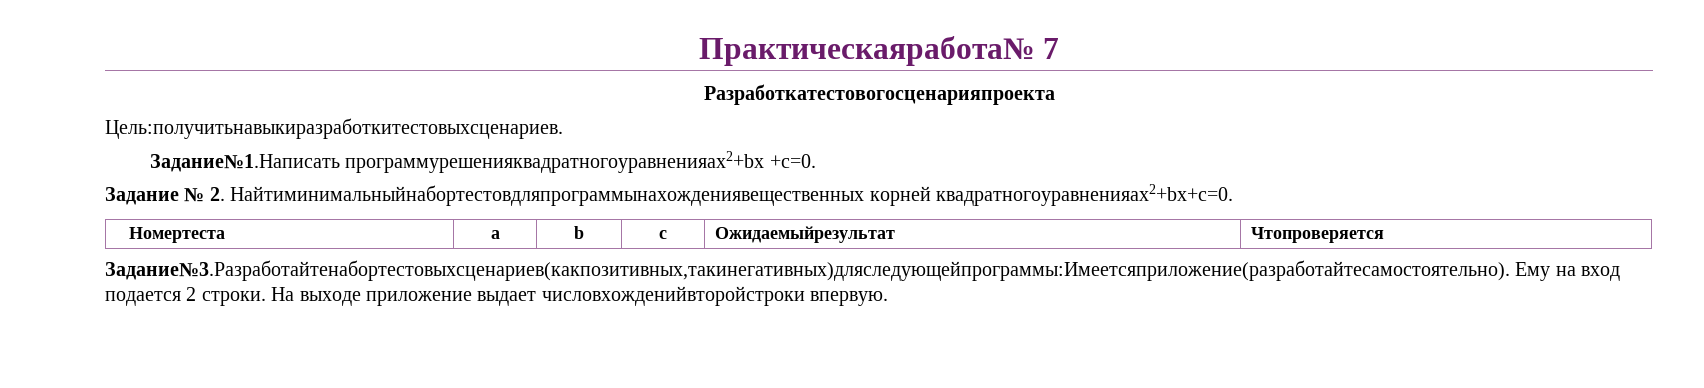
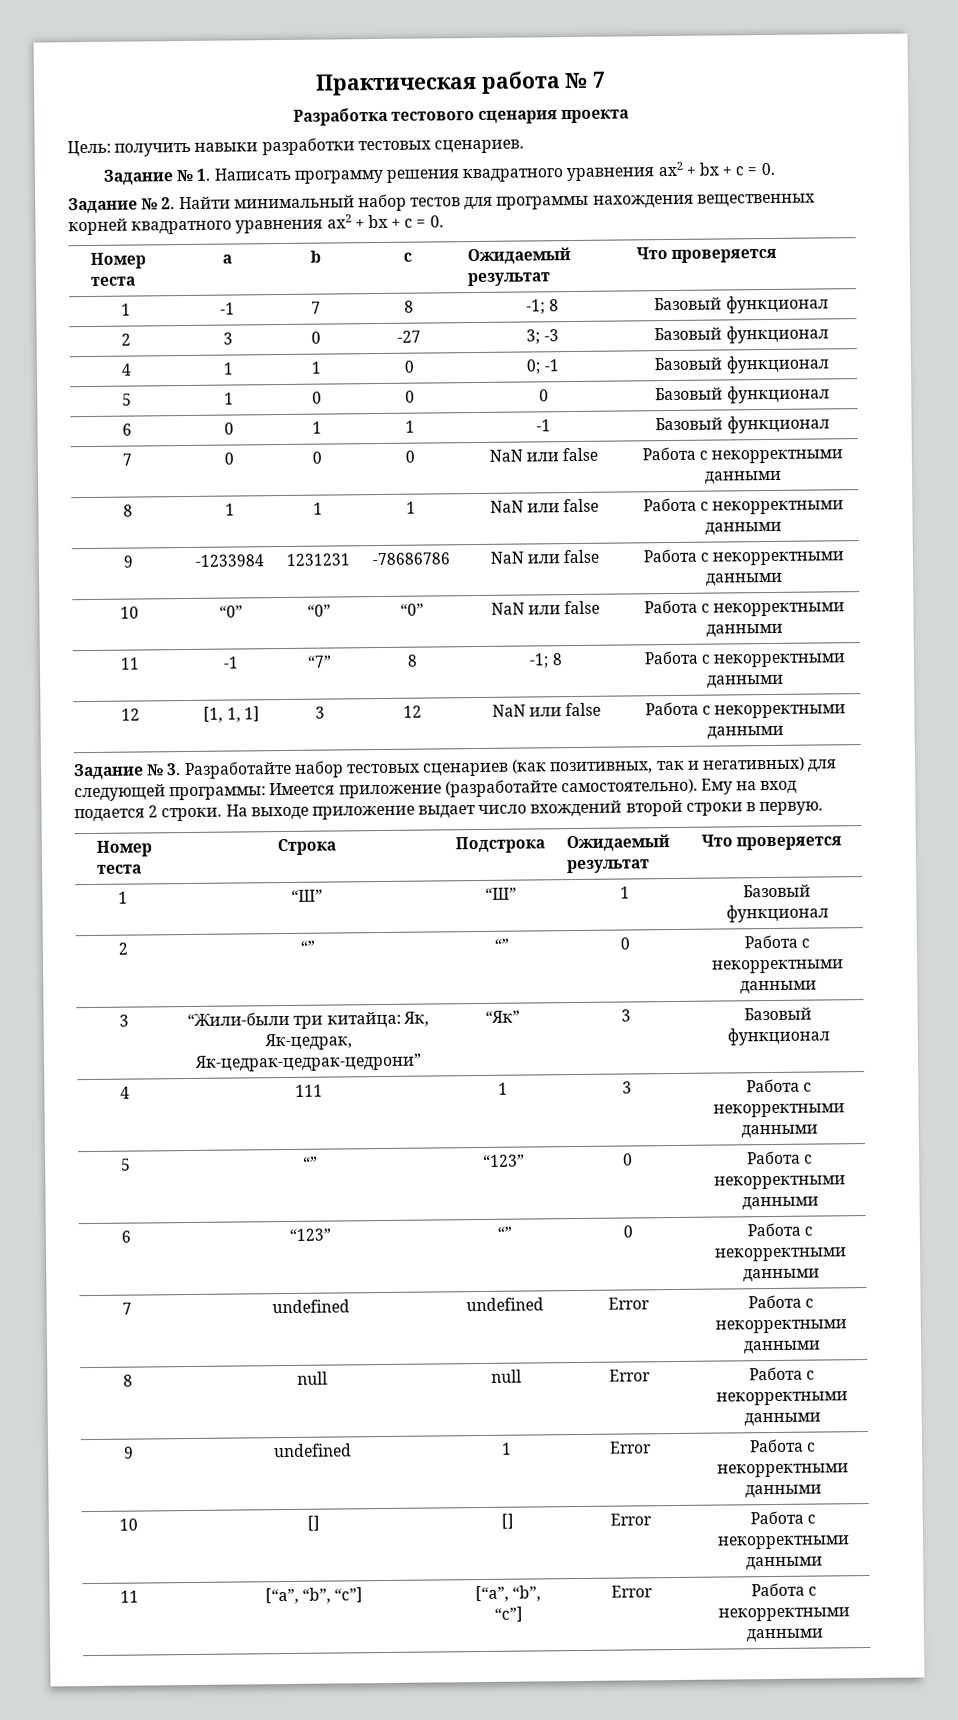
- Практическаяработа№ 7
- Разработкатестовогосценарияпроекта
- Цель:получитьнавыкиразработкитестовыхсценариев.
- Задание№1.Написать программурешенияквадратногоуравненияах2+bх +с=0.
- Задание № 2. Найтиминимальныйнабортестовдляпрограммынахождениявещественных корней квадратногоуравненияах2+bх+с=0.
- Номертеста | а | b | c | Ожидаемыйрезультат | Чтопроверяется
- Задание№3.Разработайтенабортестовыхсценариев(какпозитивных,такинегативных)дляследующейпрограммы:Имеетсяприложение(разработайтесамостоятельно). Ему на вход подается 2 строки.
+ Практическая работа № 7
+ Разработка тестового сценария проекта
+ Цель: получить навыки разработки тестовых сценариев.
+ Задание № 1. Написать программу решения квадратного уравнения ах2 + bх + с = 0.
+ Задание № 2. Найти минимальный набор тестов для программы нахождения вещественных корней квадратного уравнения ах2 + bх + с = 0.
+ Номер теста | а | b | c | Ожидаемый результат | Что проверяется
+ 1 | -1 | 7 | 8 | -1; 8 | Базовый функционал
+ 2 | 3 | 0 | -27 | 3; -3 | Базовый функционал
+ 4 | 1 | 1 | 0 | 0; -1 | Базовый функционал
+ 5 | 1 | 0 | 0 | 0 | Базовый функционал
+ 6 | 0 | 1 | 1 | -1 | Базовый функционал
+ 7 | 0 | 0 | 0 | NaN или false | Работа с некорректными данными
+ 8 | 1 | 1 | 1 | NaN или false | Работа с некорректными данными
+ 9 | -1233984 | 1231231 | -78686786 | NaN или false | Работа с некорректными данными
+ 10 | “0” | “0” | “0” | NaN или false | Работа с некорректными данными
+ 11 | -1 | “7” | 8 | -1; 8 | Работа с некорректными данными
+ 12 | [1, 1, 1] | 3 | 12 | NaN или false | Работа с некорректными данными
+ Задание № 3. Разработайте набор тестовых сценариев (как позитивных, так и негативных) для следующей программы: Имеется приложение (разработайте самостоятельно). Ему на вход подается 2 строки.
- На выходе приложение выдает числовхожденийвторойстроки впервую.
+ На выходе приложение выдает число вхождений второй строки в первую.
+ Номер теста | Строка | Подстрока | Ожидаемый результат | Что проверяется
+ 1 | “Ш” | “Ш” | 1 | Базовый функционал
+ 2 | “” | “” | 0 | Работа с некорректными данными
+ 3 | “Жили-были три китайца: Як, Як-цедрак, Як-цедрак-цедрак-цедрони” | “Як” | 3 | Базовый функционал
+ 4 | 111 | 1 | 3 | Работа с некорректными данными
+ 5 | “” | “123” | 0 | Работа с некорректными данными
+ 6 | “123” | “” | 0 | Работа с некорректными данными
+ 7 | undefined | undefined | Error | Работа с некорректными данными
+ 8 | null | null | Error | Работа с некорректными данными
+ 9 | undefined | 1 | Error | Работа с некорректными данными
+ 10 | [] | [] | Error | Работа с некорректными данными
+ 11 | [“a”, “b”, “c”] | [“a”, “b”, “c”] | Error | Работа с некорректными данными

